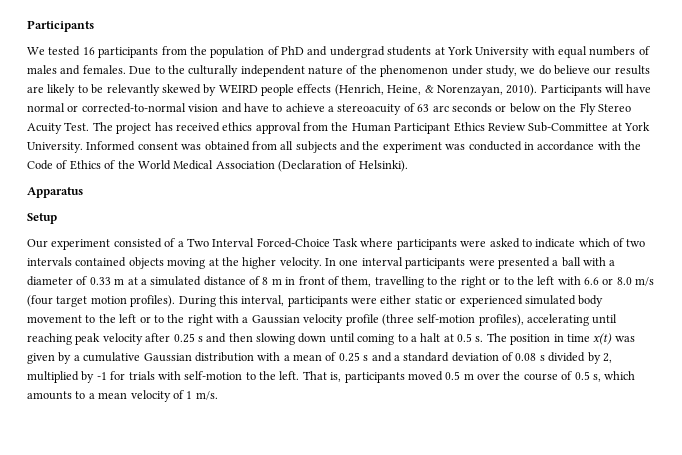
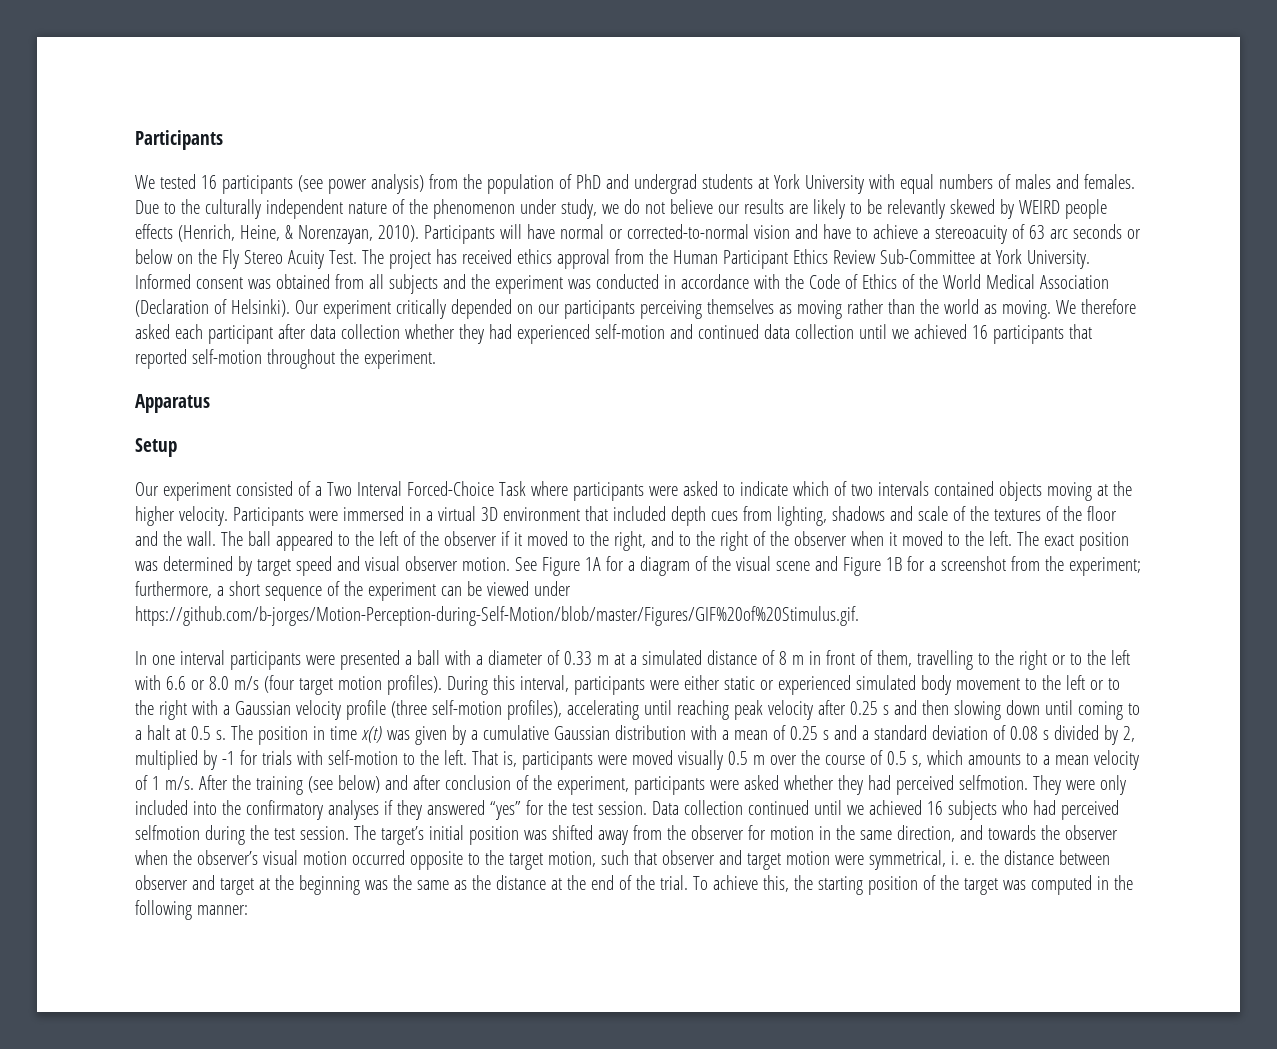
- We tested 16 participants from the population of PhD and undergrad students at York University with equal numbers of males and females.
+ We tested 16 participants (see power analysis) from the population of PhD and undergrad students at York University with equal numbers of males and females.
- Due to the culturally independent nature of the phenomenon under study, we do believe our results are likely to be relevantly skewed by WEIRD people effects (Henrich, Heine, & Norenzayan, 2010).
+ Due to the culturally independent nature of the phenomenon under study, we do not believe our results are likely to be relevantly skewed by WEIRD people effects (Henrich, Heine, & Norenzayan, 2010).
+ Our experiment critically depended on our participants perceiving themselves as moving rather than the world as moving. We therefore asked each participant after data collection whether they had experienced self-motion and continued data collection until we achieved 16 participants that reported self-motion throughout the experiment.
- Our experiment consisted of a Two Interval Forced-Choice Task where participants were asked to indicate which of two intervals contained objects moving at the higher velocity. In one interval participants were presented a ball with a diameter of 0.33 m at a simulated distance of 8 m in front of them, travelling to the right or to the left with 6.6 or 8.0 m/s (four target motion profiles).
+ Our experiment consisted of a Two Interval Forced-Choice Task where participants were asked to indicate which of two intervals contained objects moving at the higher velocity. Participants were immersed in a virtual 3D environment that included depth cues from lighting, shadows and scale of the textures of the floor and the wall. The ball appeared to the left of the observer if it moved to the right, and to the right of the observer when it moved to the left. The exact position was determined by target speed and visual observer motion. See Figure 1A for a diagram of the visual scene and Figure 1B for a screenshot from the experiment; furthermore, a short sequence of the experiment can be viewed under https://github.com/b-jorges/Motion-Perception-during-Self-Motion/blob/master/Figures/GIF%20of%20Stimulus.gif.
+ In one interval participants were presented a ball with a diameter of 0.33 m at a simulated distance of 8 m in front of them, travelling to the right or to the left with 6.6 or 8.0 m/s (four target motion profiles).
- That is, participants moved 0.5 m over the course of 0.5 s, which amounts to a mean velocity of 1 m/s.
+ That is, participants were moved visually 0.5 m over the course of 0.5 s, which amounts to a mean velocity of 1 m/s.
+ After the training (see below) and after conclusion of the experiment, participants were asked whether they had perceived selfmotion. They were only included into the confirmatory analyses if they answered “yes” for the test session. Data collection continued until we achieved 16 subjects who had perceived selfmotion during the test session. The target’s initial position was shifted away from the observer for motion in the same direction, and towards the observer when the observer’s visual motion occurred opposite to the target motion, such that observer and target motion were symmetrical, i. e. the distance between observer and target at the beginning was the same as the distance at the end of the trial. To achieve this, the starting position of the target was computed in the following manner:

